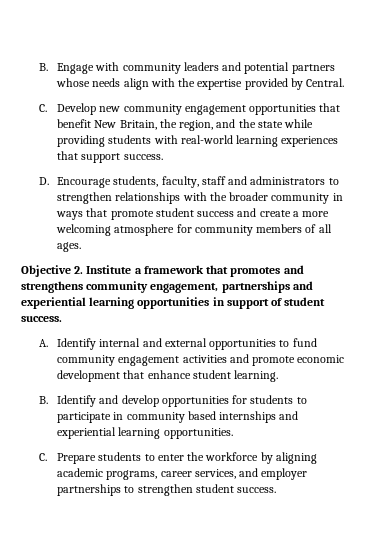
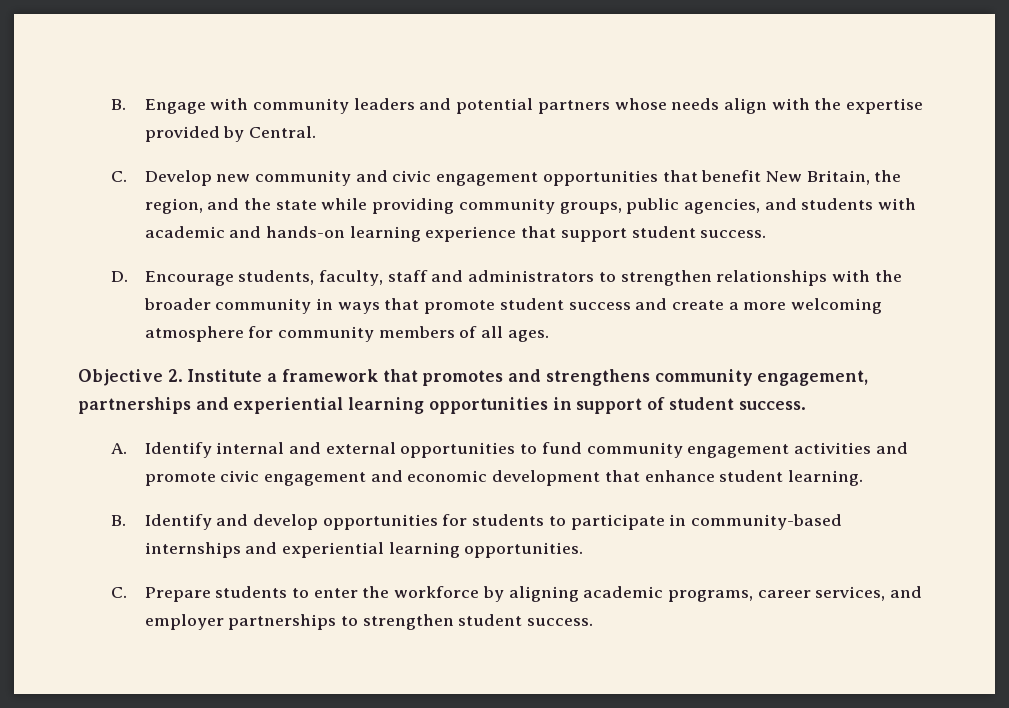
- C. Develop new community engagement opportunities that benefit New Britain, the region, and the state while providing students with real-world learning experiences that support success.
+ C. Develop new community and civic engagement opportunities that benefit New Britain, the region, and the state while providing community groups, public agencies, and students with academic and hands-on learning experience that support student success.
- A. Identify internal and external opportunities to fund community engagement activities and promote economic development that enhance student learning.
+ A. Identify internal and external opportunities to fund community engagement activities and promote civic engagement and economic development that enhance student learning.
- B. Identify and develop opportunities for students to participate in community based internships and experiential learning opportunities.
+ B. Identify and develop opportunities for students to participate in community-based internships and experiential learning opportunities.

